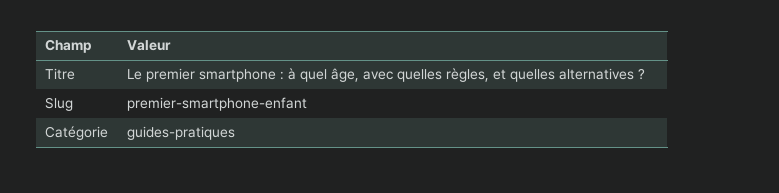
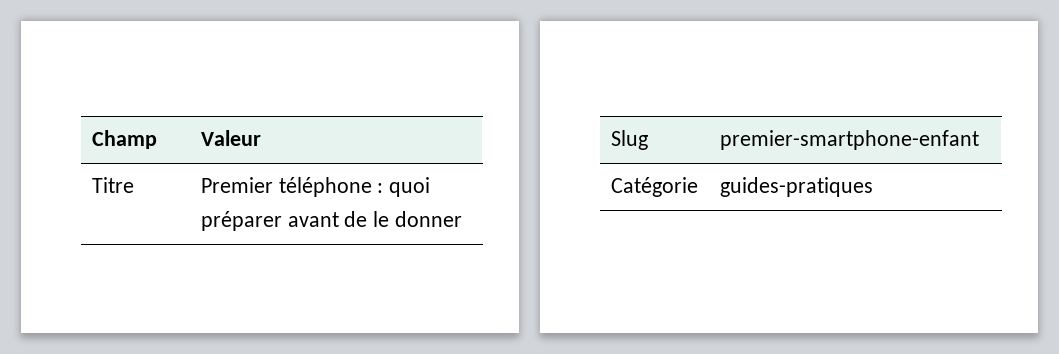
- Titre | Le premier smartphone : à quel âge, avec quelles règles, et quelles alternatives ?
+ Titre | Premier téléphone : quoi préparer avant de le donner

